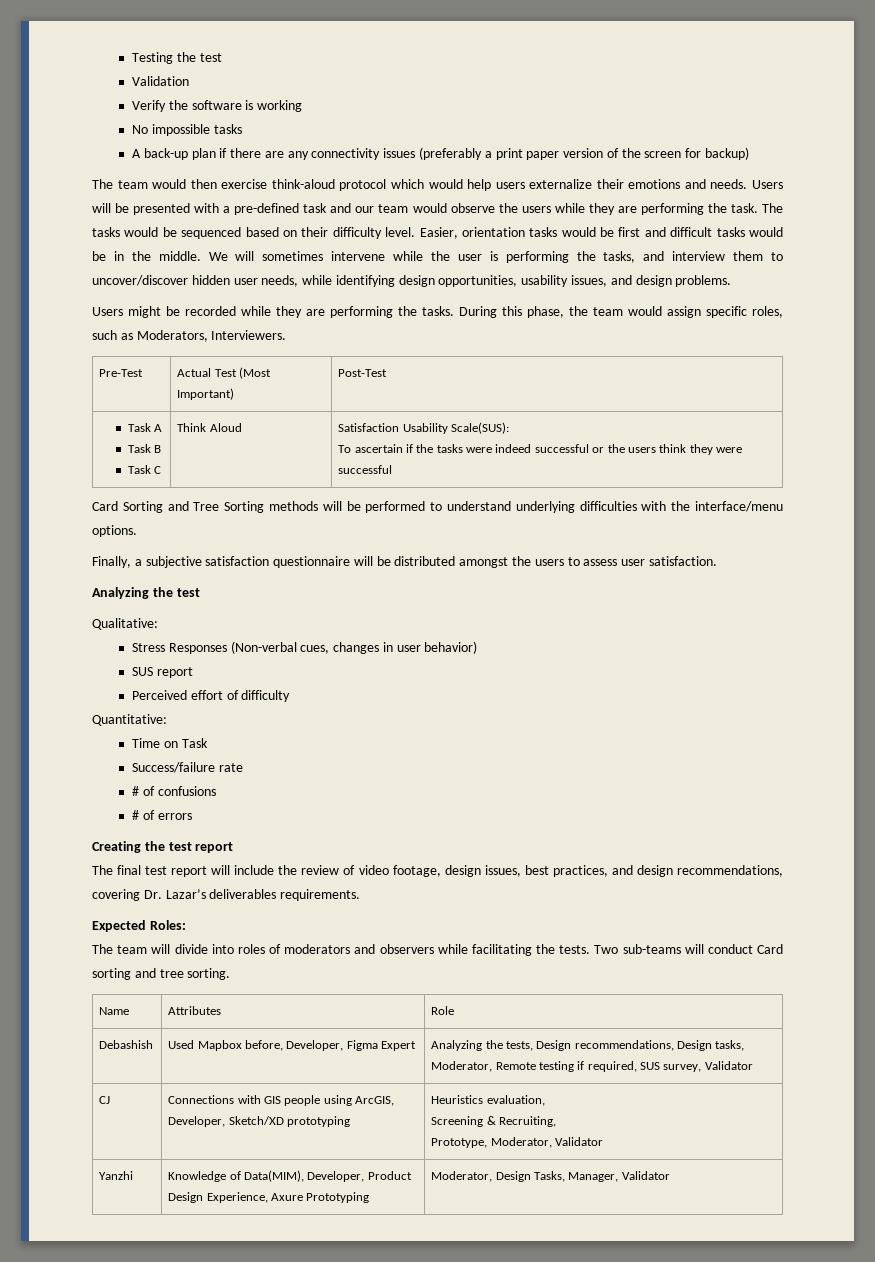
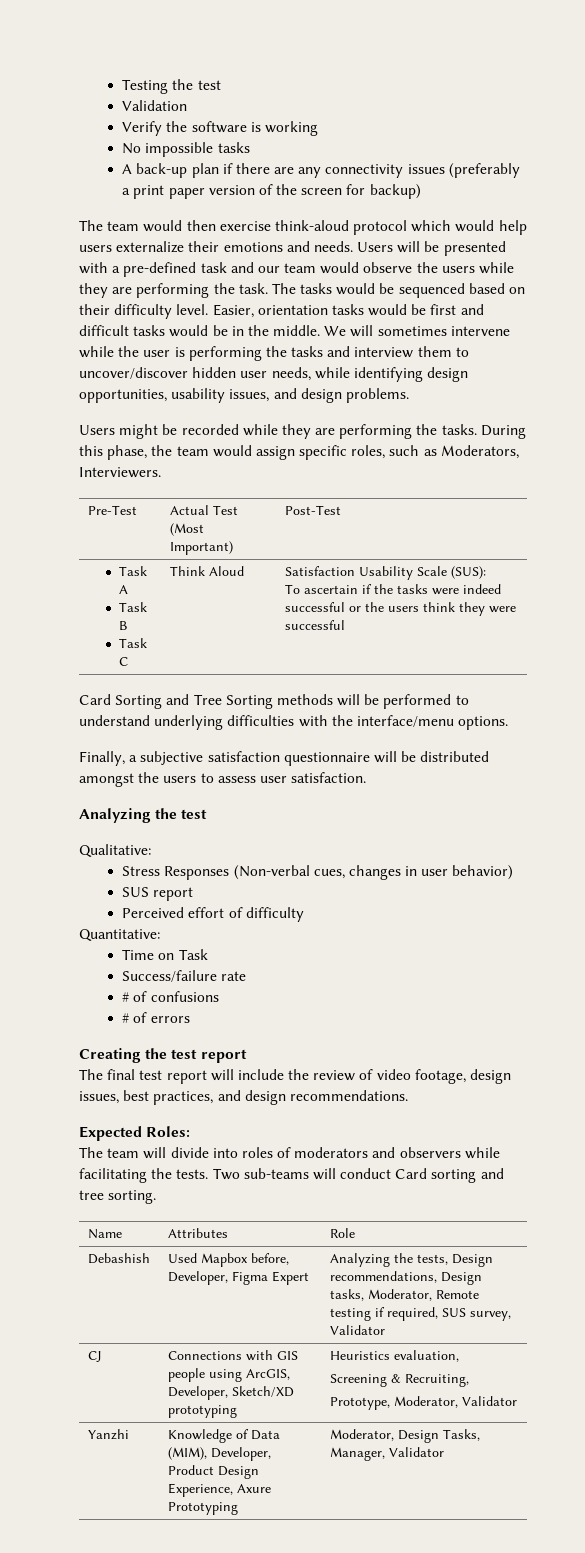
- We will sometimes intervene while the user is performing the tasks, and interview them to uncover/discover hidden user needs, while identifying design opportunities, usability issues, and design problems.
+ We will sometimes intervene while the user is performing the tasks and interview them to uncover/discover hidden user needs, while identifying design opportunities, usability issues, and design problems.
  Task A
  Task B
- Task C | Think Aloud | Satisfaction Usability Scale(SUS):
+ Task C | Think Aloud | Satisfaction Usability Scale (SUS):
- The final test report will include the review of video footage, design issues, best practices, and design recommendations, covering Dr. Lazar’s deliverables requirements.
+ The final test report will include the review of video footage, design issues, best practices, and design recommendations.
- Yanzhi | Knowledge of Data(MIM), Developer, Product Design Experience, Axure Prototyping | Moderator, Design Tasks, Manager, Validator
+ Yanzhi | Knowledge of Data (MIM), Developer, Product Design Experience, Axure Prototyping | Moderator, Design Tasks, Manager, Validator

